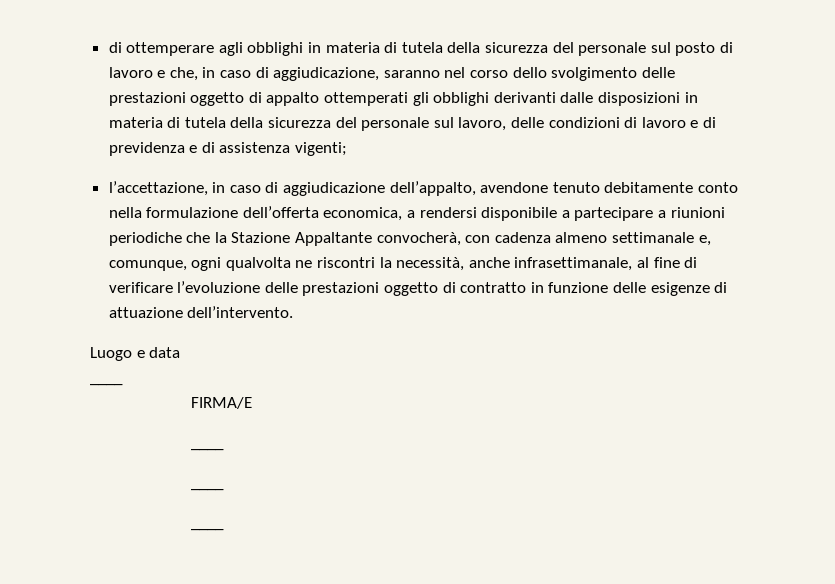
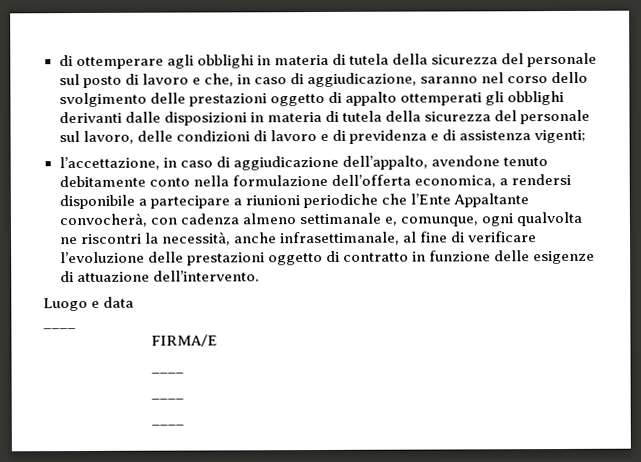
- l’accettazione, in caso di aggiudicazione dell’appalto, avendone tenuto debitamente conto nella formulazione dell’offerta economica, a rendersi disponibile a partecipare a riunioni periodiche che la Stazione Appaltante convocherà, con cadenza almeno settimanale e, comunque, ogni qualvolta ne riscontri la necessità, anche infrasettimanale, al fine di verificare l’evoluzione delle prestazioni oggetto di contratto in funzione delle esigenze di attuazione dell’intervento.
+ l’accettazione, in caso di aggiudicazione dell’appalto, avendone tenuto debitamente conto nella formulazione dell’offerta economica, a rendersi disponibile a partecipare a riunioni periodiche che l’Ente Appaltante convocherà, con cadenza almeno settimanale e, comunque, ogni qualvolta ne riscontri la necessità, anche infrasettimanale, al fine di verificare l’evoluzione delle prestazioni oggetto di contratto in funzione delle esigenze di attuazione dell’intervento.

